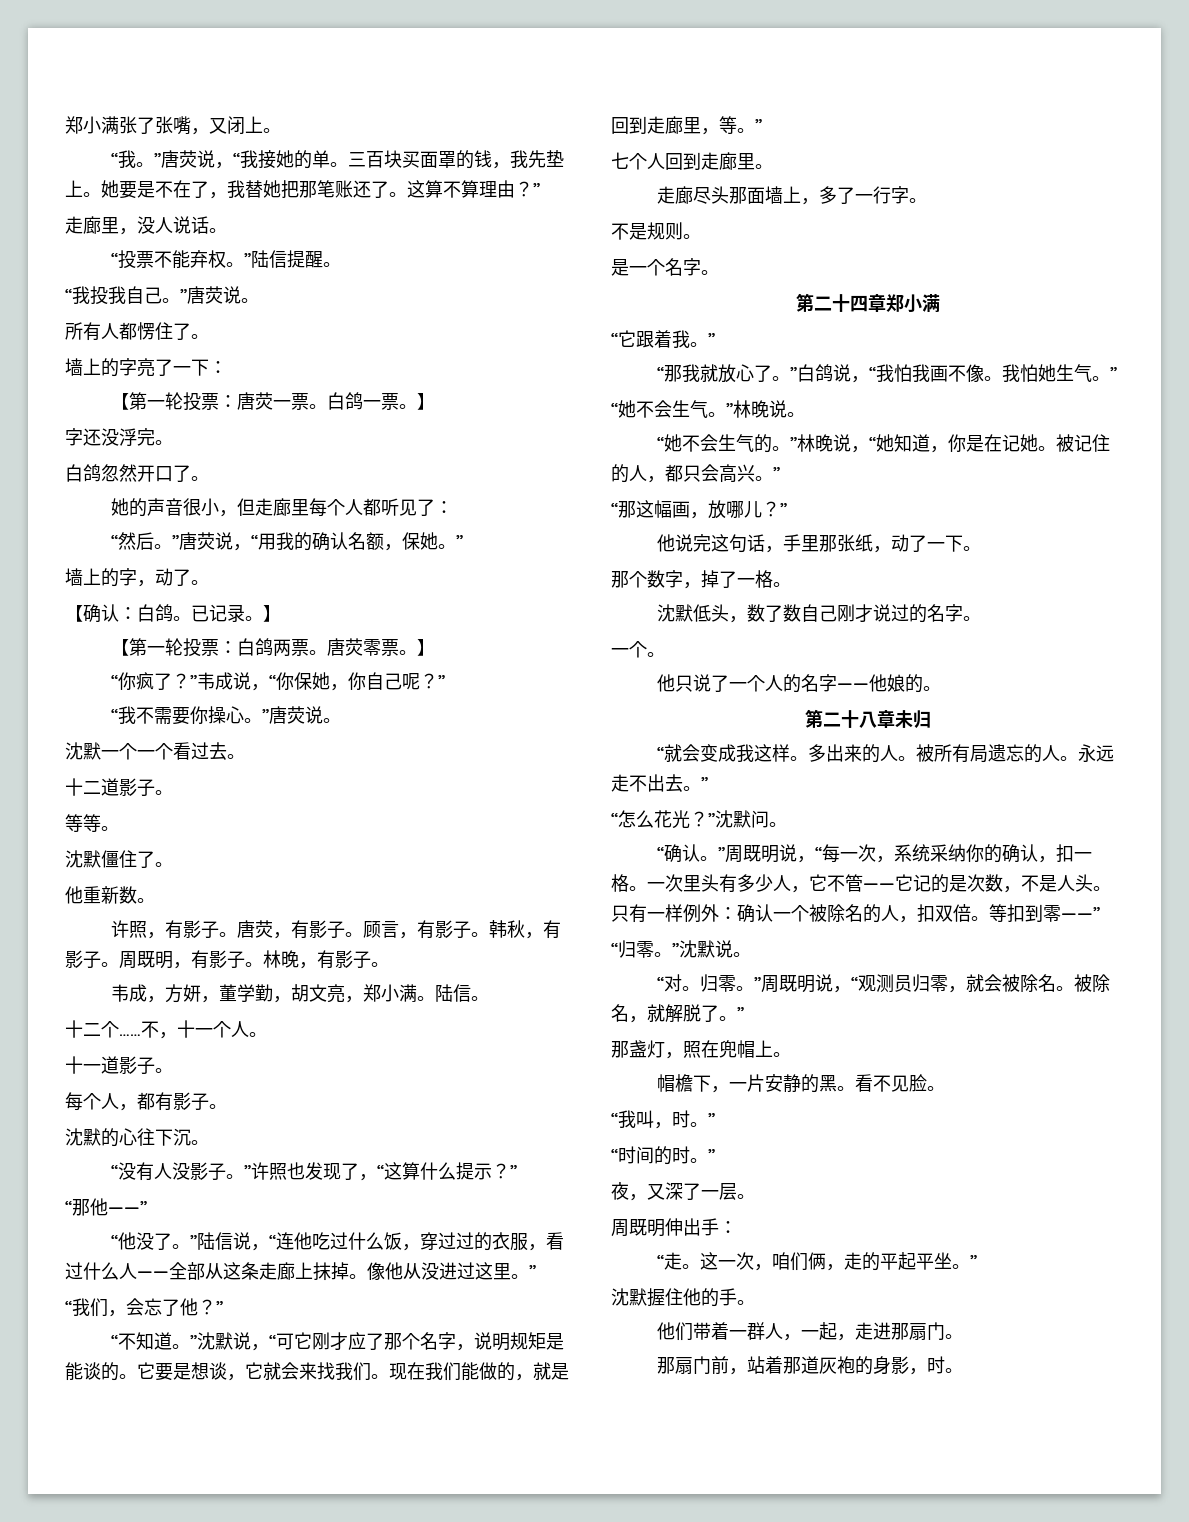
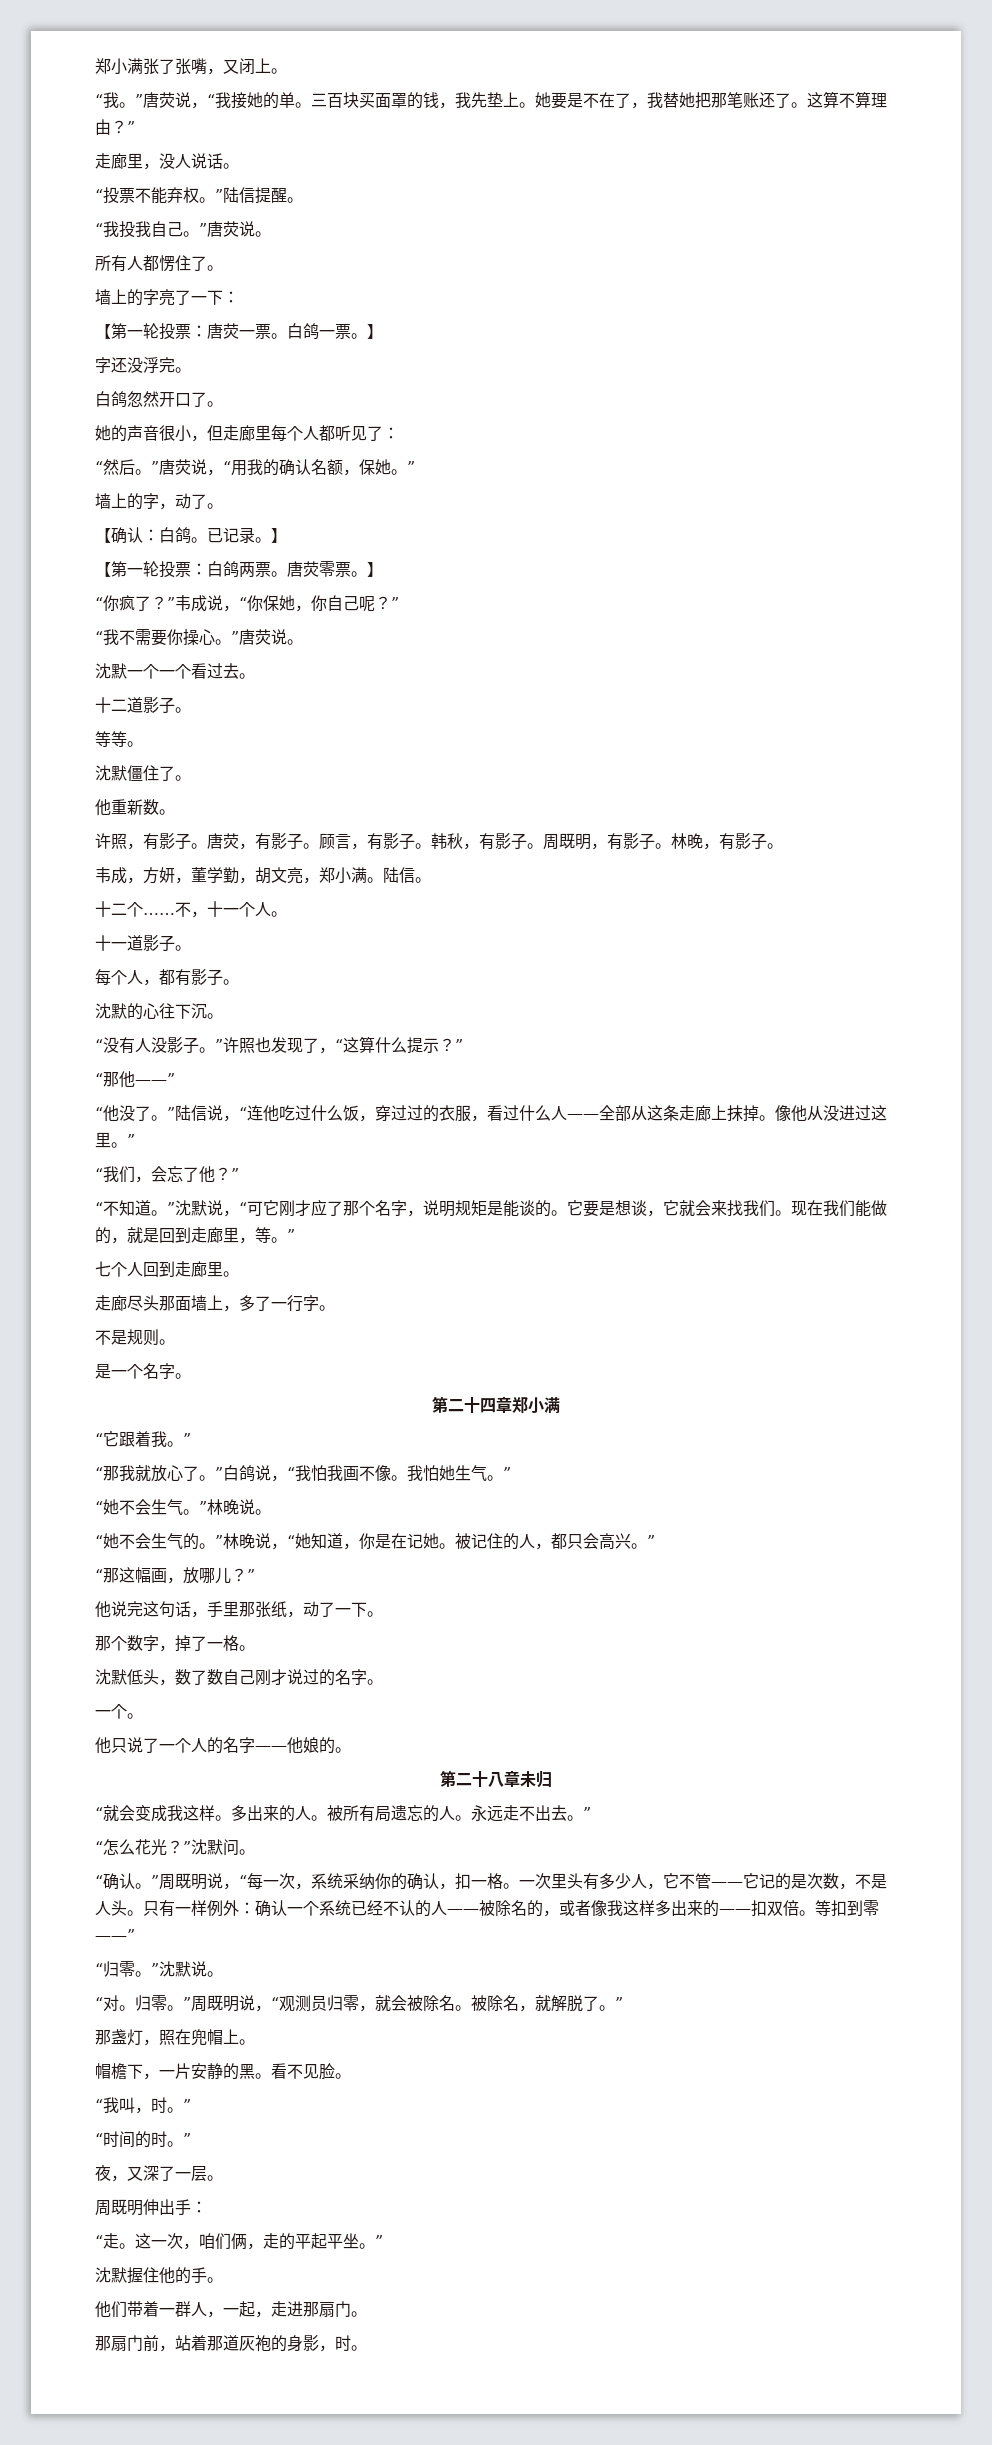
- 只有一样例外：确认一个被除名的人，扣双倍。
+ 只有一样例外：确认一个系统已经不认的人——被除名的，或者像我这样多出来的——扣双倍。

